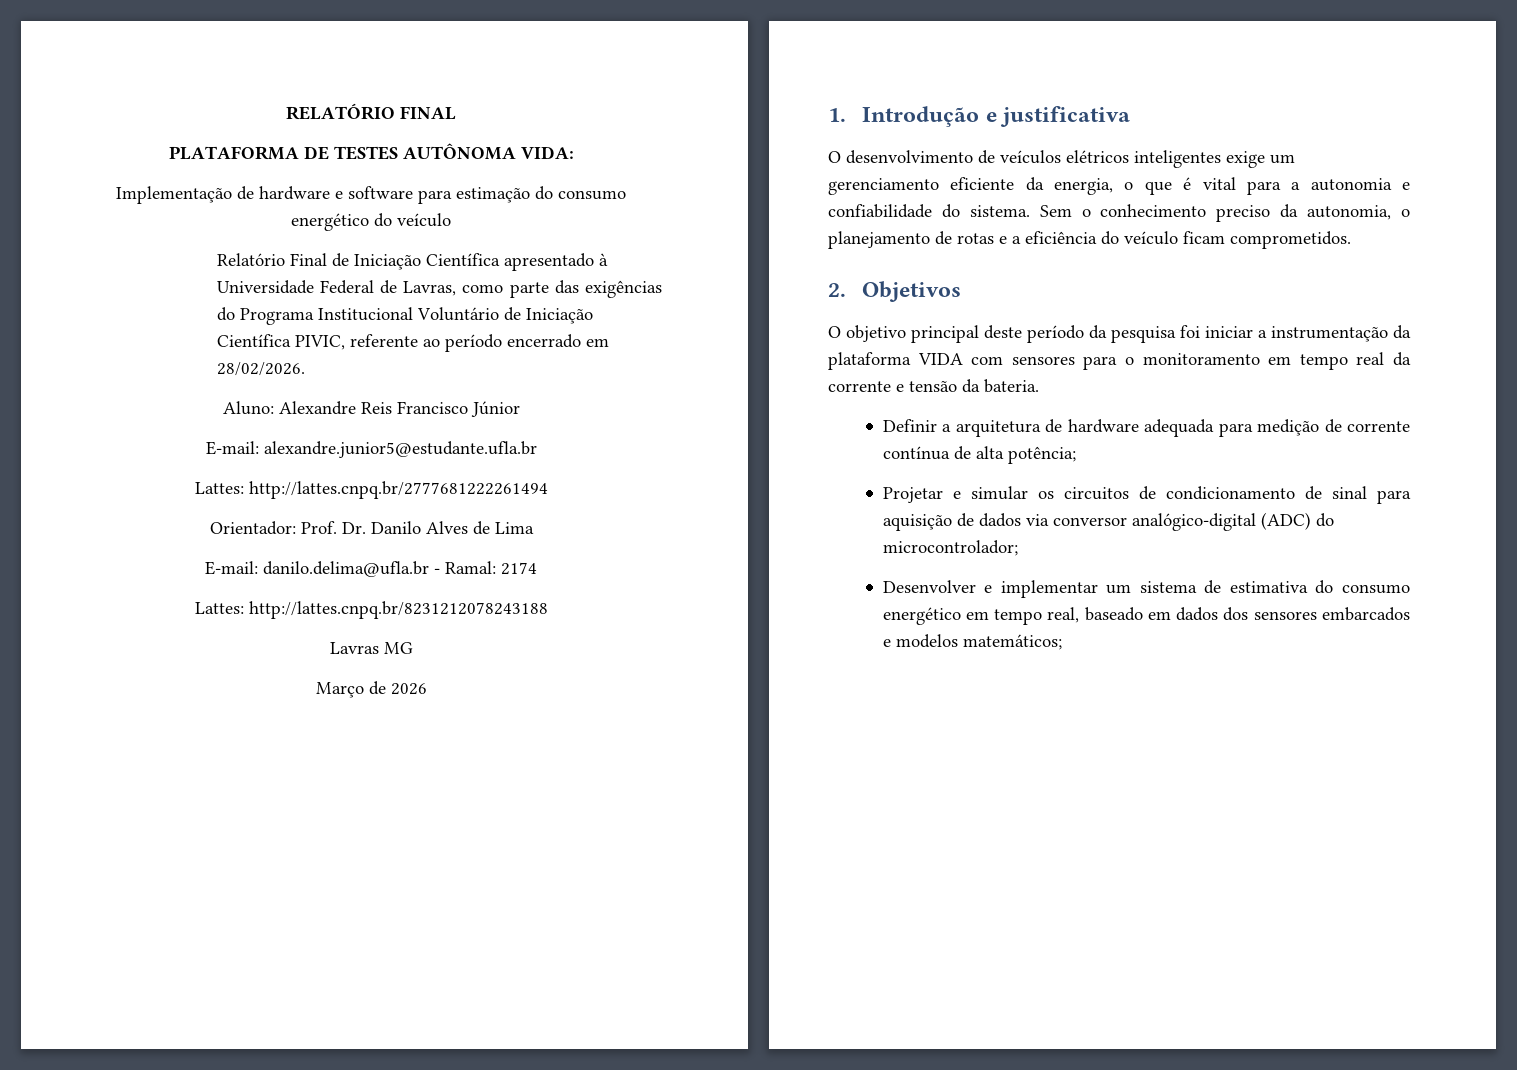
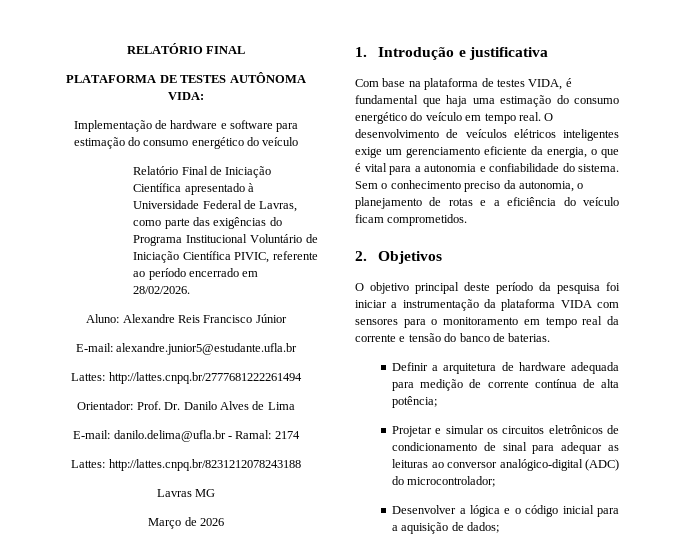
+ Com base na plataforma de testes VIDA, é fundamental que haja uma estimação do consumo energético do veículo em tempo real.
- O objetivo principal deste período da pesquisa foi iniciar a instrumentação da plataforma VIDA com sensores para o monitoramento em tempo real da corrente e tensão da bateria.
+ O objetivo principal deste período da pesquisa foi iniciar a instrumentação da plataforma VIDA com sensores para o monitoramento em tempo real da corrente e tensão do banco de baterias.
- Projetar e simular os circuitos de condicionamento de sinal para aquisição de dados via conversor analógico-digital (ADC) do microcontrolador;
+ Projetar e simular os circuitos eletrônicos de condicionamento de sinal para adequar as leituras ao conversor analógico-digital (ADC) do microcontrolador;
- Desenvolver e implementar um sistema de estimativa do consumo energético em tempo real, baseado em dados dos sensores embarcados e modelos matemáticos;
+ Desenvolver a lógica e o código inicial para a aquisição de dados;

